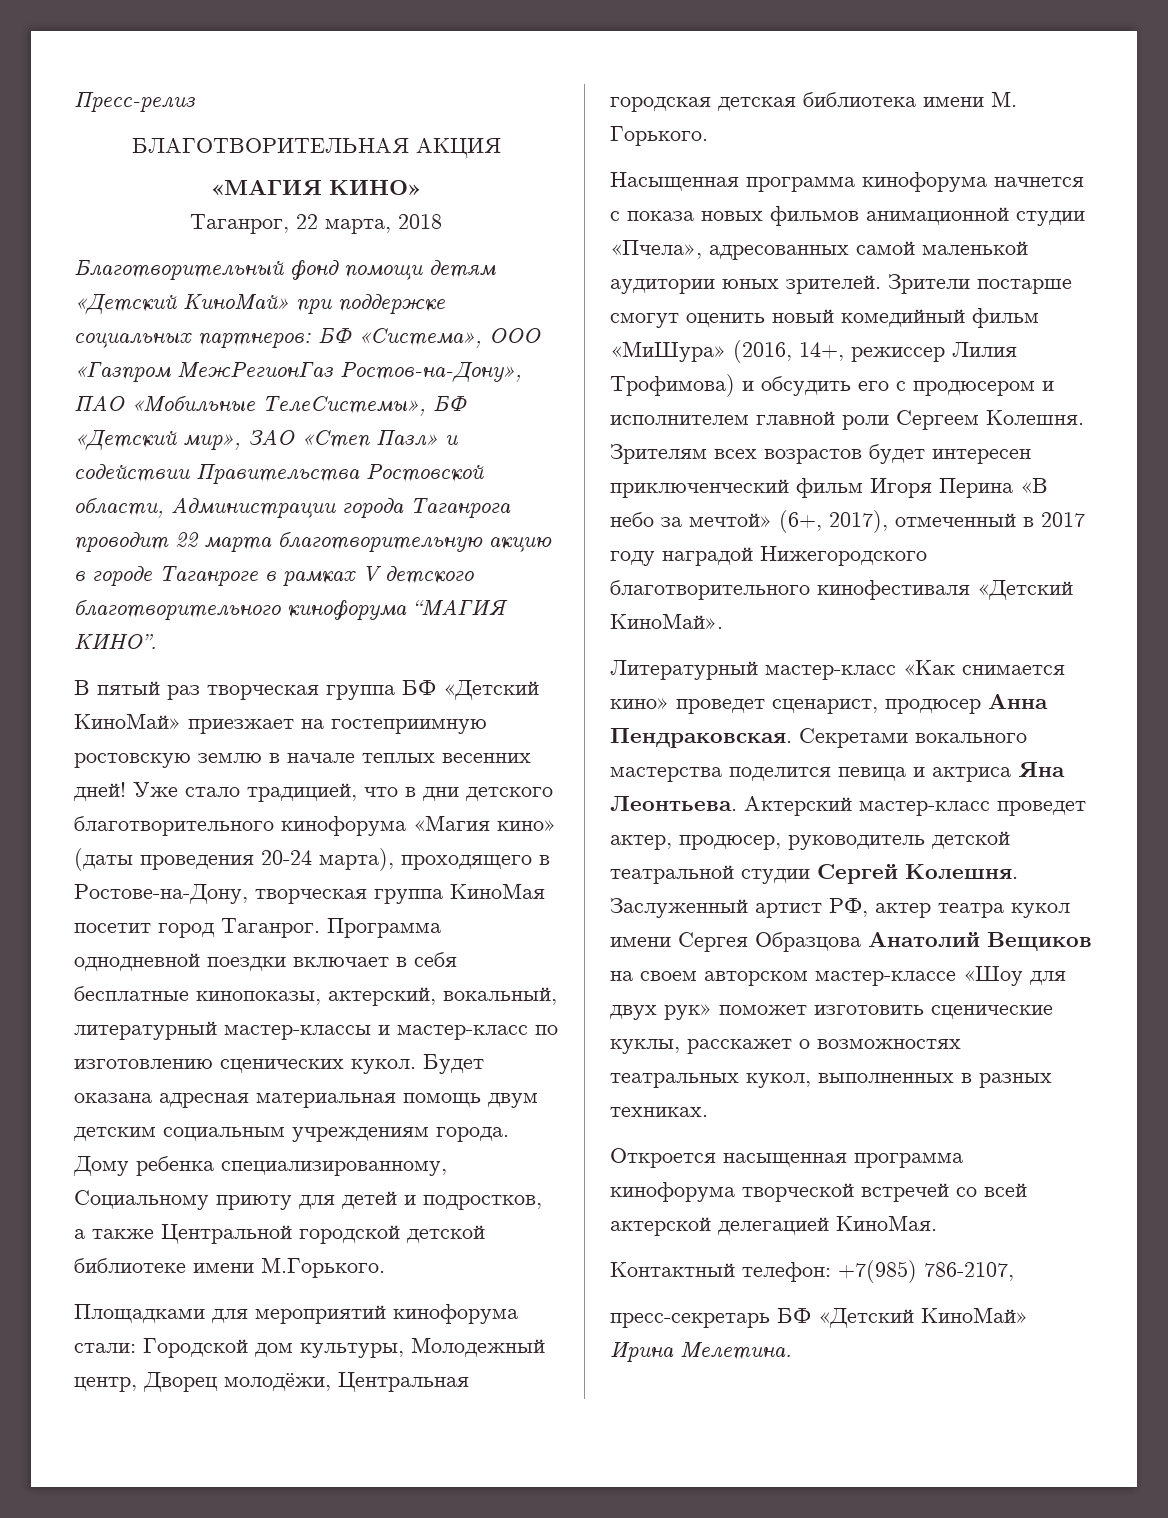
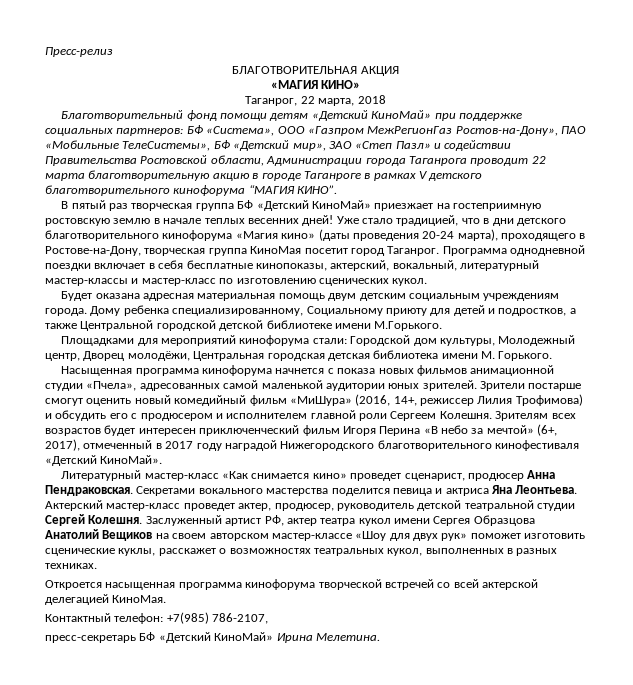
- Программа однодневной поездки включает в себя бесплатные кинопоказы, актерский, вокальный, литературный мастер-классы и мастер-класс по изготовлению сценических кукол. Будет оказана адресная материальная помощь двум детским социальным учреждениям города.
+ Программа однодневной поездки включает в себя бесплатные кинопоказы, актерский, вокальный, литературный мастер-классы и мастер-класс по изготовлению сценических кукол.
+ Будет оказана адресная материальная помощь двум детским социальным учреждениям города.

